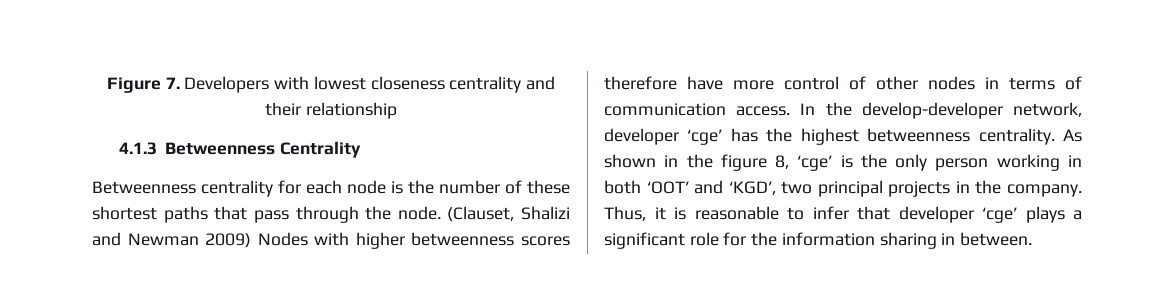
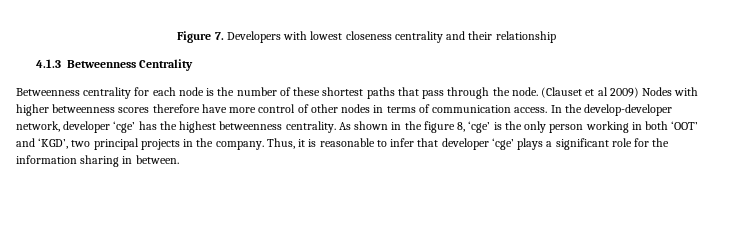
- (Clauset, Shalizi and Newman 2009) Nodes with higher betweenness scores therefore have more control of other nodes in terms of communication access.
+ (Clauset et al 2009) Nodes with higher betweenness scores therefore have more control of other nodes in terms of communication access.

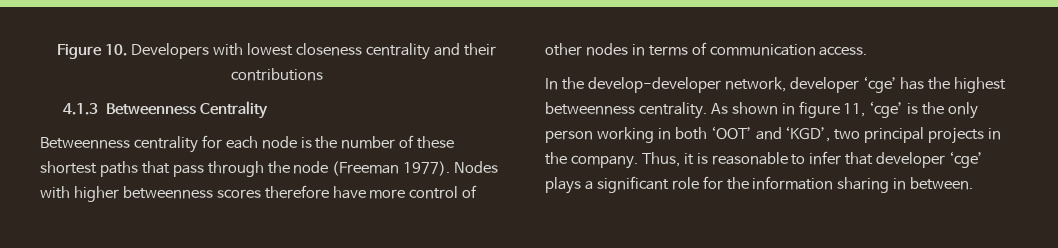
- Figure 7. Developers with lowest closeness centrality and their relationship
+ Figure 10. Developers with lowest closeness centrality and their contributions
- Betweenness centrality for each node is the number of these shortest paths that pass through the node. (Clauset et al 2009) Nodes with higher betweenness scores therefore have more control of other nodes in terms of communication access. In the develop-developer network, developer ‘cge’ has the highest betweenness centrality.
+ Betweenness centrality for each node is the number of these shortest paths that pass through the node (Freeman 1977). Nodes with higher betweenness scores therefore have more control of other nodes in terms of communication access.
+ In the develop-developer network, developer ‘cge’ has the highest betweenness centrality.
- As shown in the figure 8, ‘cge’ is the only person working in both ‘OOT’ and ‘KGD’, two principal projects in the company.
+ As shown in figure 11, ‘cge’ is the only person working in both ‘OOT’ and ‘KGD’, two principal projects in the company.

